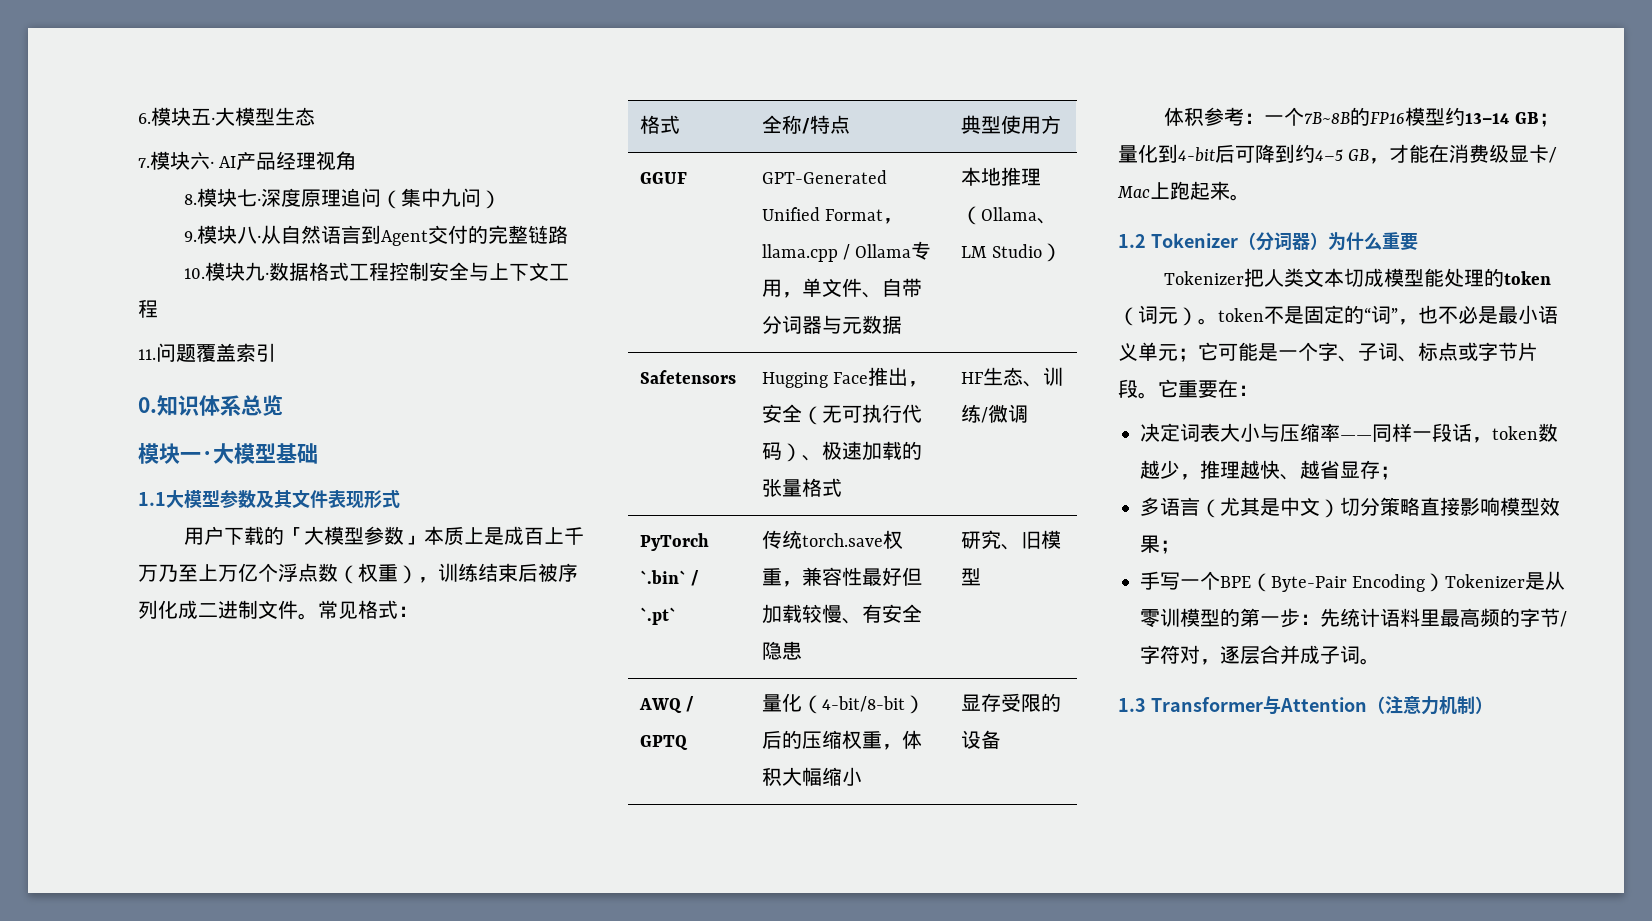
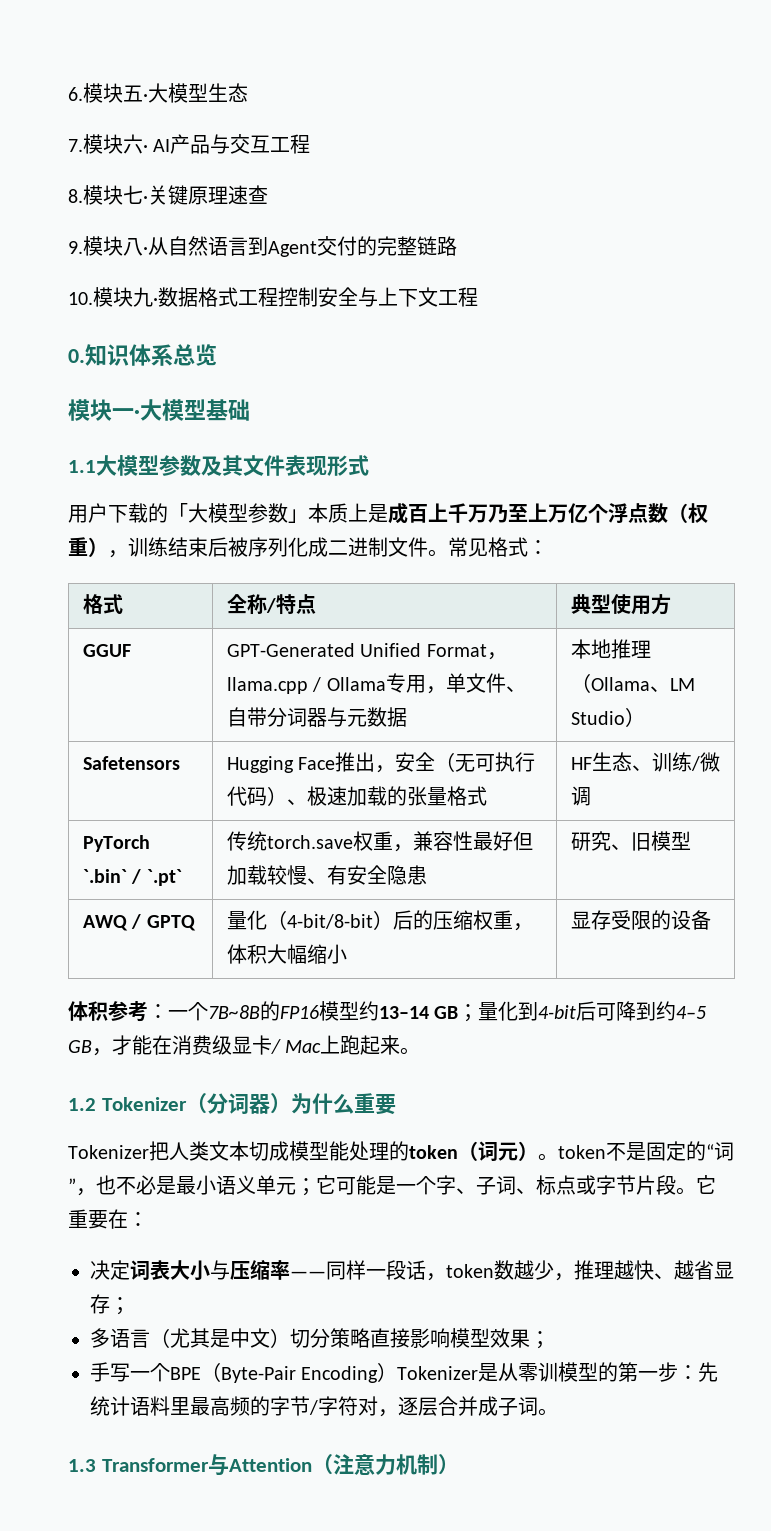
- 7.模块六· AI产品经理视角
+ 7.模块六· AI产品与交互工程
- 8.模块七·深度原理追问（集中九问）
+ 8.模块七·关键原理速查
- 11.问题覆盖索引

